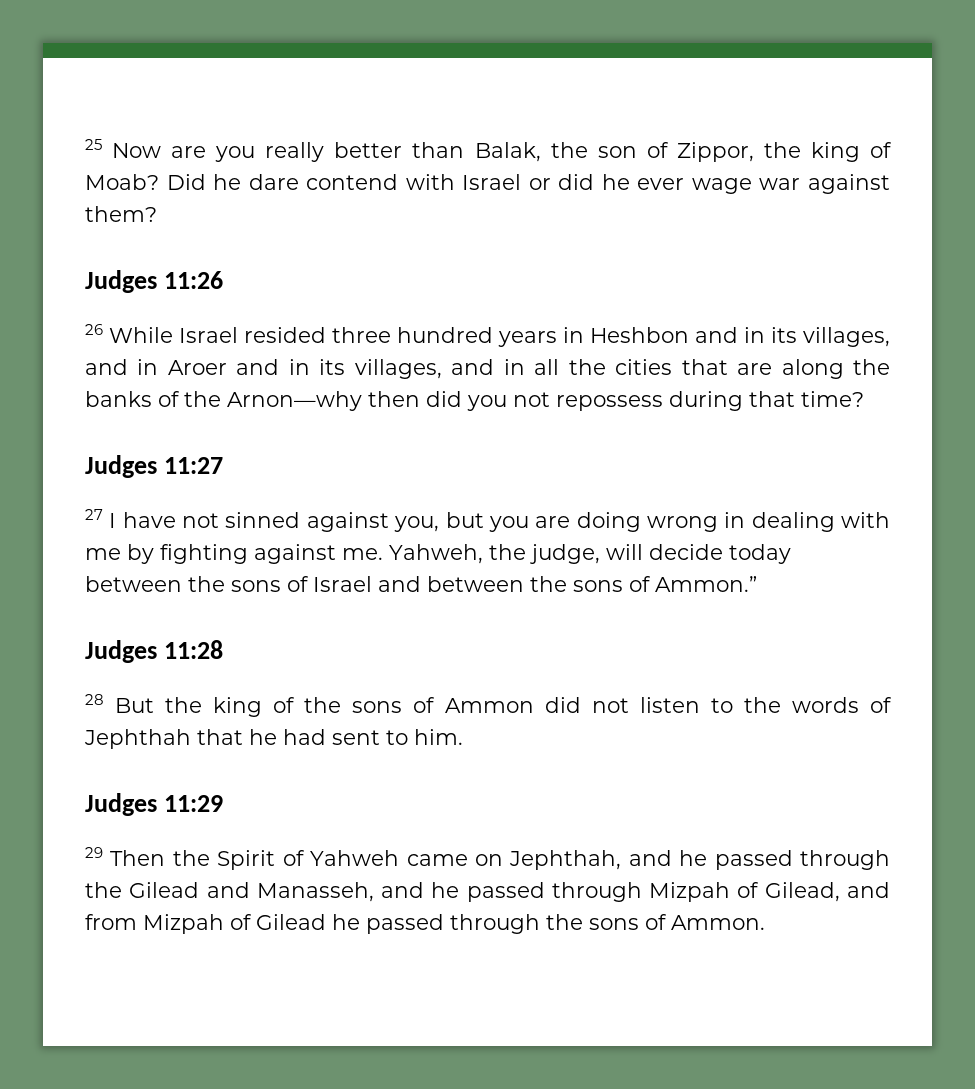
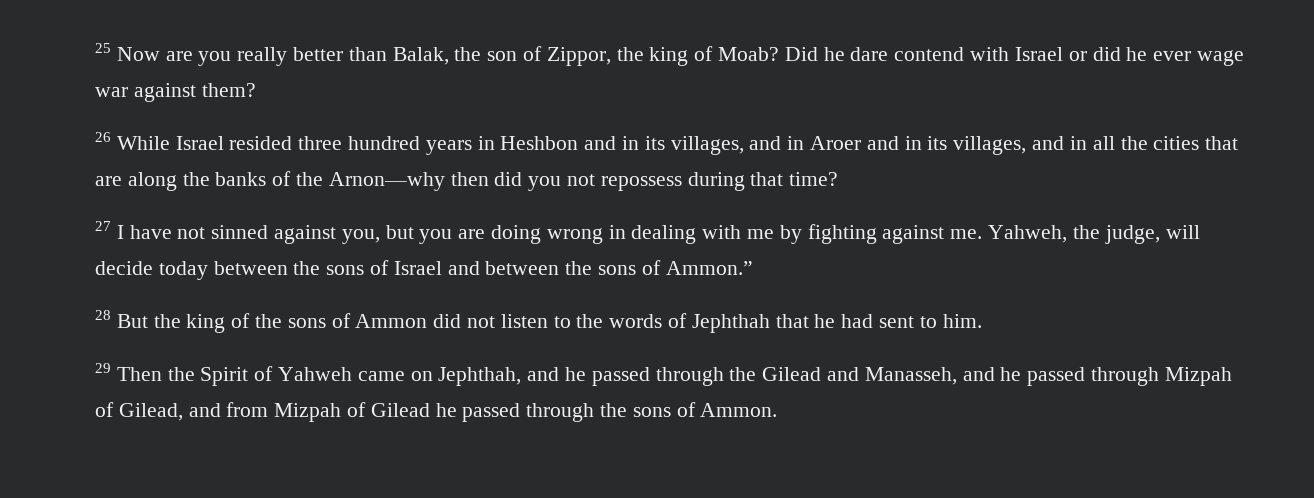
- Judges 11:26
- Judges 11:27
- Judges 11:28
- Judges 11:29

